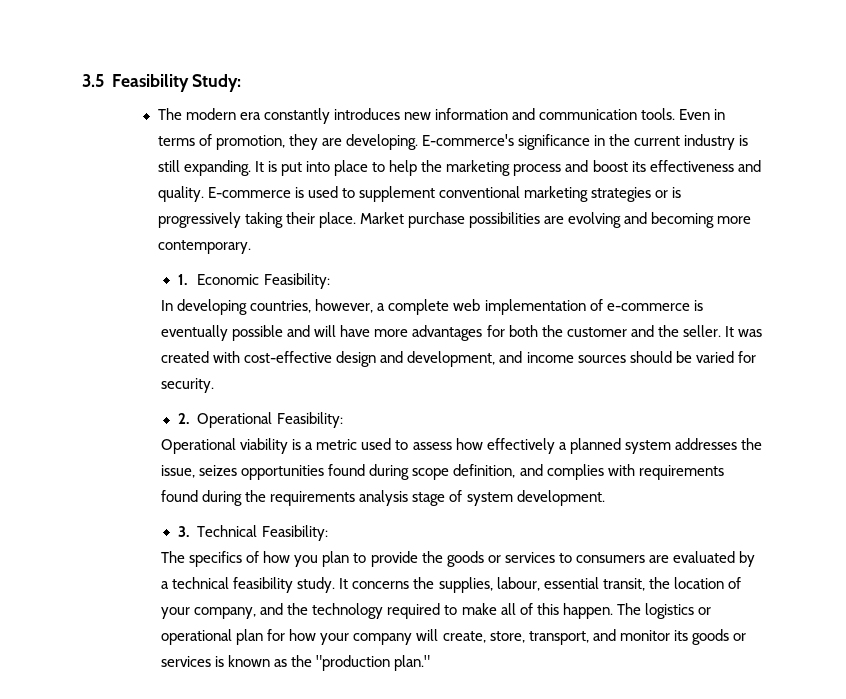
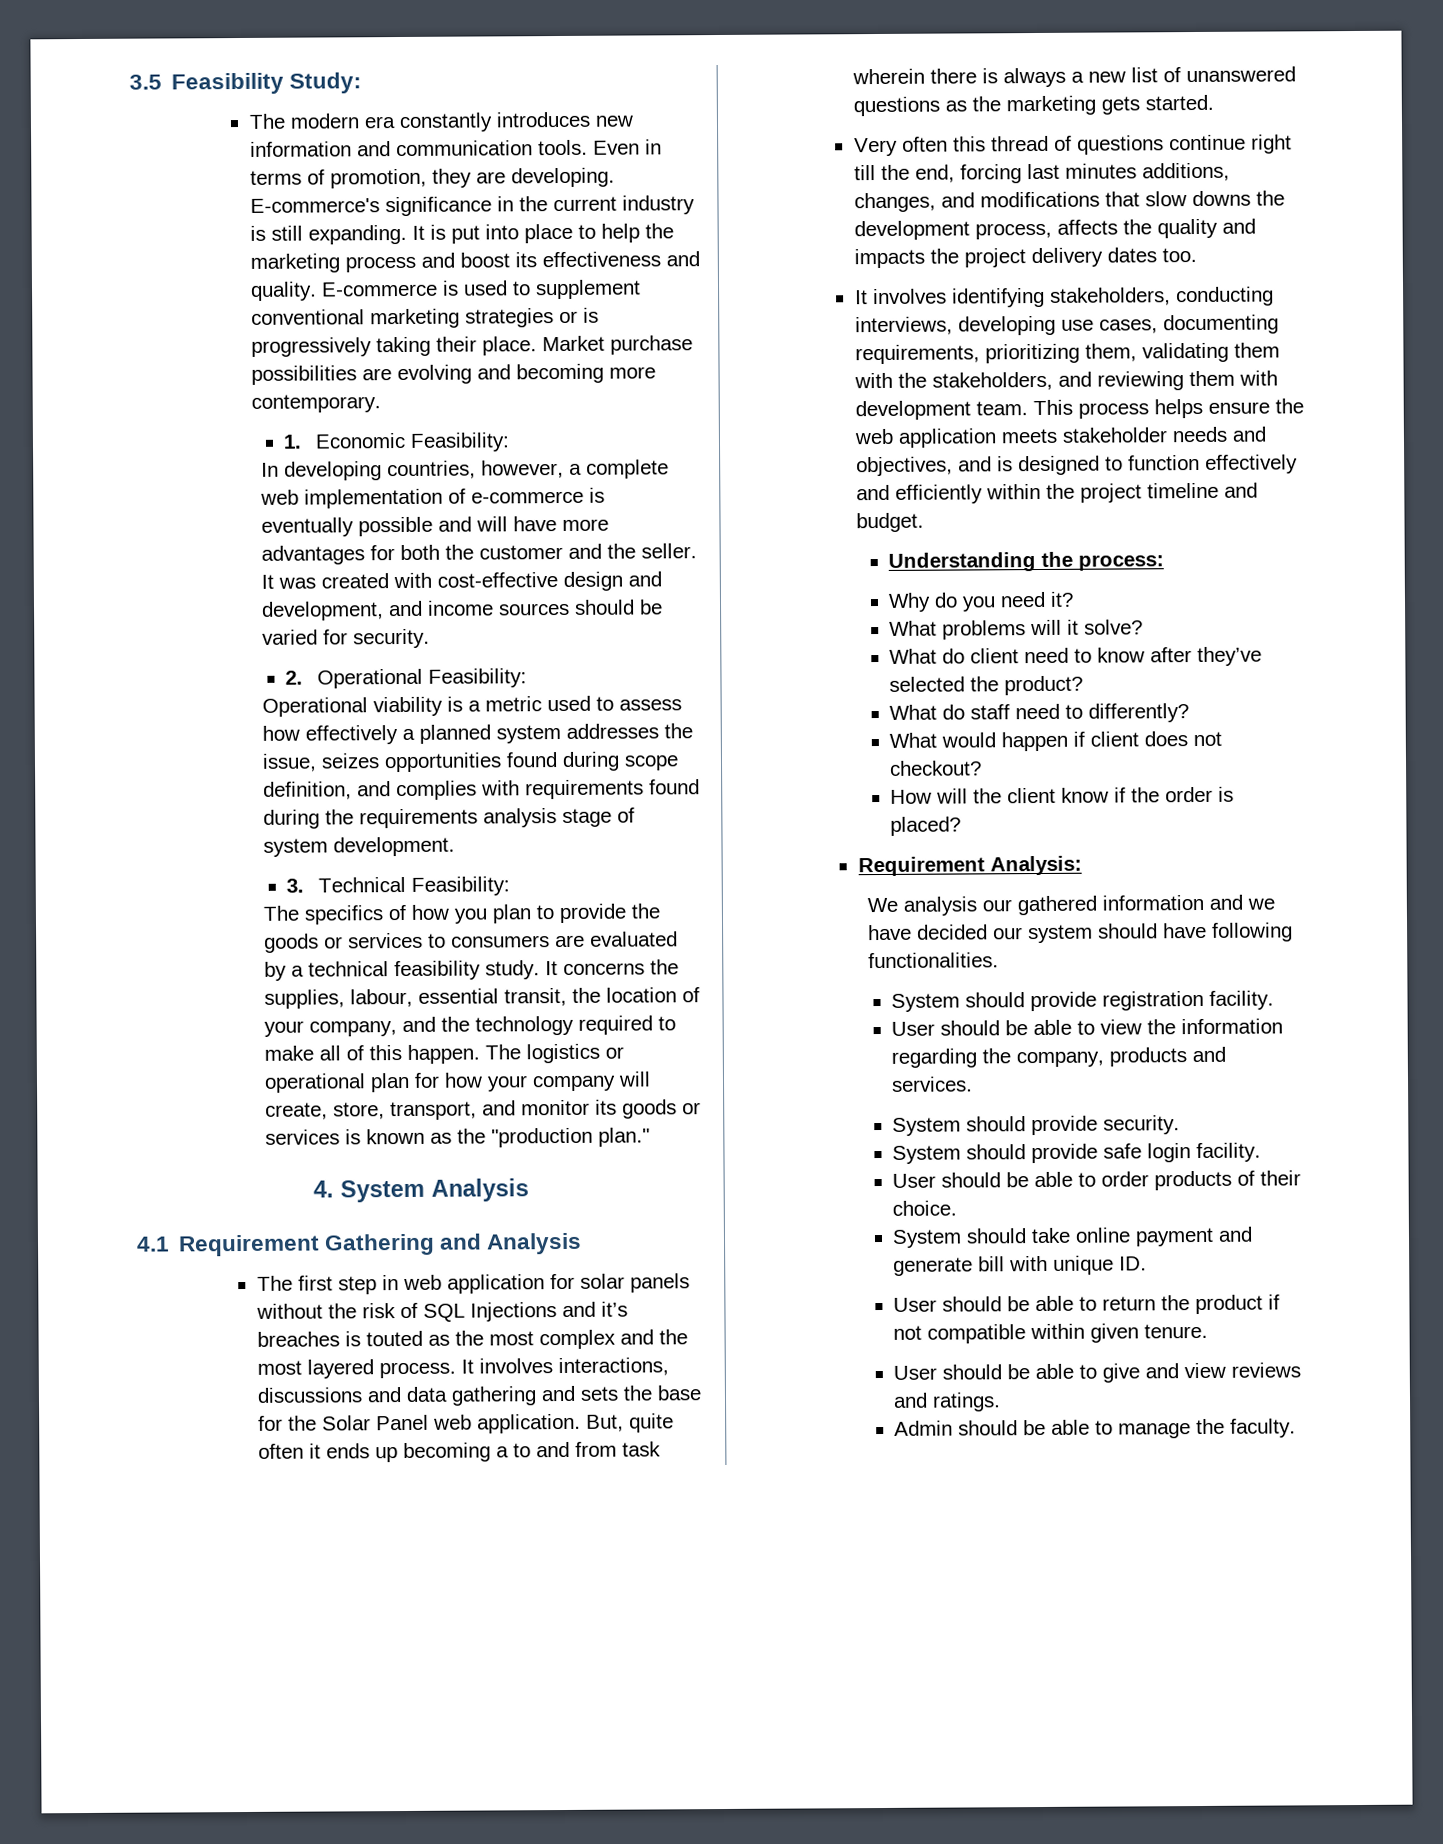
+ 4. System Analysis
+ 4.1 Requirement Gathering and Analysis
+ The first step in web application for solar panels without the risk of SQL Injections and it’s breaches is touted as the most complex and the most layered process. It involves interactions, discussions and data gathering and sets the base for the Solar Panel web application. But, quite often it ends up becoming a to and from task wherein there is always a new list of unanswered questions as the marketing gets started.
+ Very often this thread of questions continue right till the end, forcing last minutes additions, changes, and modifications that slow downs the development process, affects the quality and impacts the project delivery dates too.
+ It involves identifying stakeholders, conducting interviews, developing use cases, documenting requirements, prioritizing them, validating them with the stakeholders, and reviewing them with development team. This process helps ensure the web application meets stakeholder needs and objectives, and is designed to function effectively and efficiently within the project timeline and budget.
+ Understanding the process:
+ Why do you need it?
+ What problems will it solve?
+ What do client need to know after they’ve selected the product?
+ What do staff need to differently?
+ What would happen if client does not checkout?
+ How will the client know if the order is placed?
+ Requirement Analysis:
+ We analysis our gathered information and we have decided our system should have following functionalities.
+ System should provide registration facility.
+ User should be able to view the information regarding the company, products and services.
+ System should provide security.
+ System should provide safe login facility.
+ User should be able to order products of their choice.
+ System should take online payment and generate bill with unique ID.
+ User should be able to return the product if not compatible within given tenure.
+ User should be able to give and view reviews and ratings.
+ Admin should be able to manage the faculty.

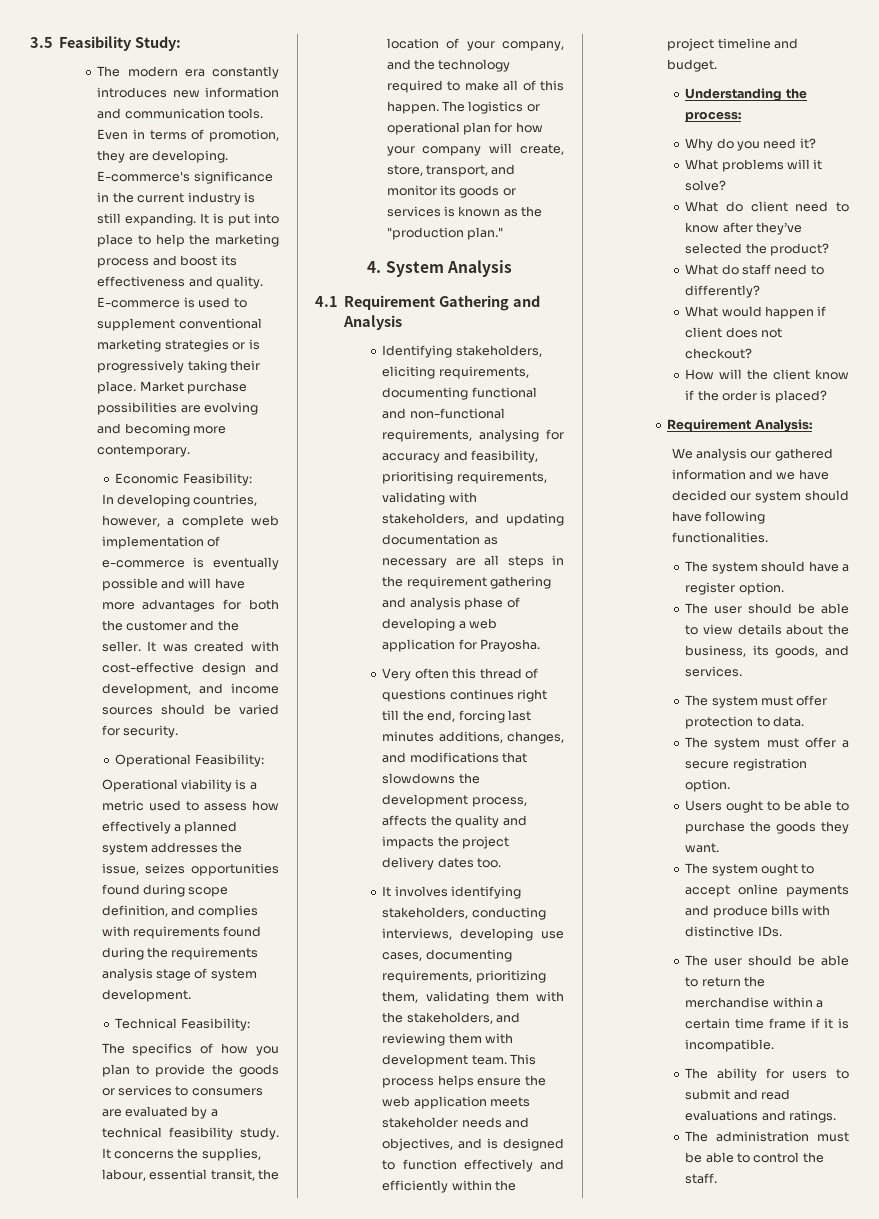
- 1. Economic Feasibility:
+ Economic Feasibility:
- 2. Operational Feasibility:
+ Operational Feasibility:
- 3. Technical Feasibility:
+ Technical Feasibility:
- The first step in web application for solar panels without the risk of SQL Injections and it’s breaches is touted as the most complex and the most layered process. It involves interactions, discussions and data gathering and sets the base for the Solar Panel web application. But, quite often it ends up becoming a to and from task wherein there is always a new list of unanswered questions as the marketing gets started.
+ Identifying stakeholders, eliciting requirements, documenting functional and non-functional requirements, analysing for accuracy and feasibility, prioritising requirements, validating with stakeholders, and updating documentation as necessary are all steps in the requirement gathering and analysis phase of developing a web application for Prayosha.
- Very often this thread of questions continue right till the end, forcing last minutes additions, changes, and modifications that slow downs the development process, affects the quality and impacts the project delivery dates too.
+ Very often this thread of questions continues right till the end, forcing last minutes additions, changes, and modifications that slowdowns the development process, affects the quality and impacts the project delivery dates too.
- System should provide registration facility.
- User should be able to view the information regarding the company, products and services.
- System should provide security.
- System should provide safe login facility.
- User should be able to order products of their choice.
- System should take online payment and generate bill with unique ID.
- User should be able to return the product if not compatible within given tenure.
- User should be able to give and view reviews and ratings.
- Admin should be able to manage the faculty.
+ The system should have a register option.
+ The user should be able to view details about the business, its goods, and services.
+ The system must offer protection to data.
+ The system must offer a secure registration option.
+ Users ought to be able to purchase the goods they want.
+ The system ought to accept online payments and produce bills with distinctive IDs.
+ The user should be able to return the merchandise within a certain time frame if it is incompatible.
+ The ability for users to submit and read evaluations and ratings.
+ The administration must be able to control the staff.

